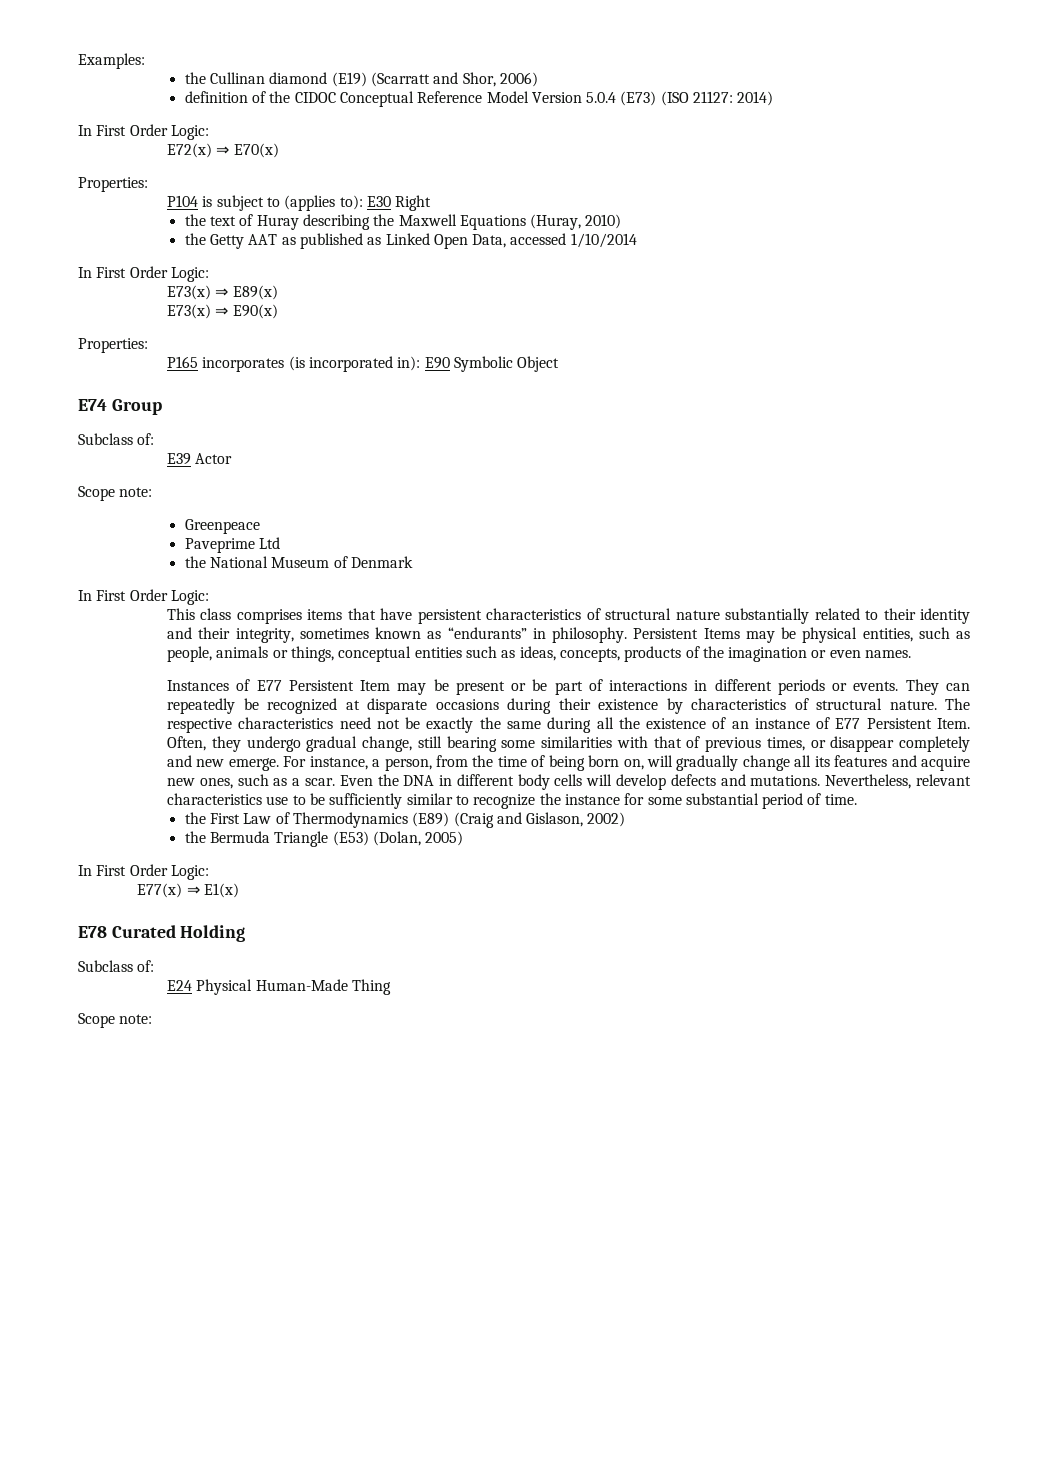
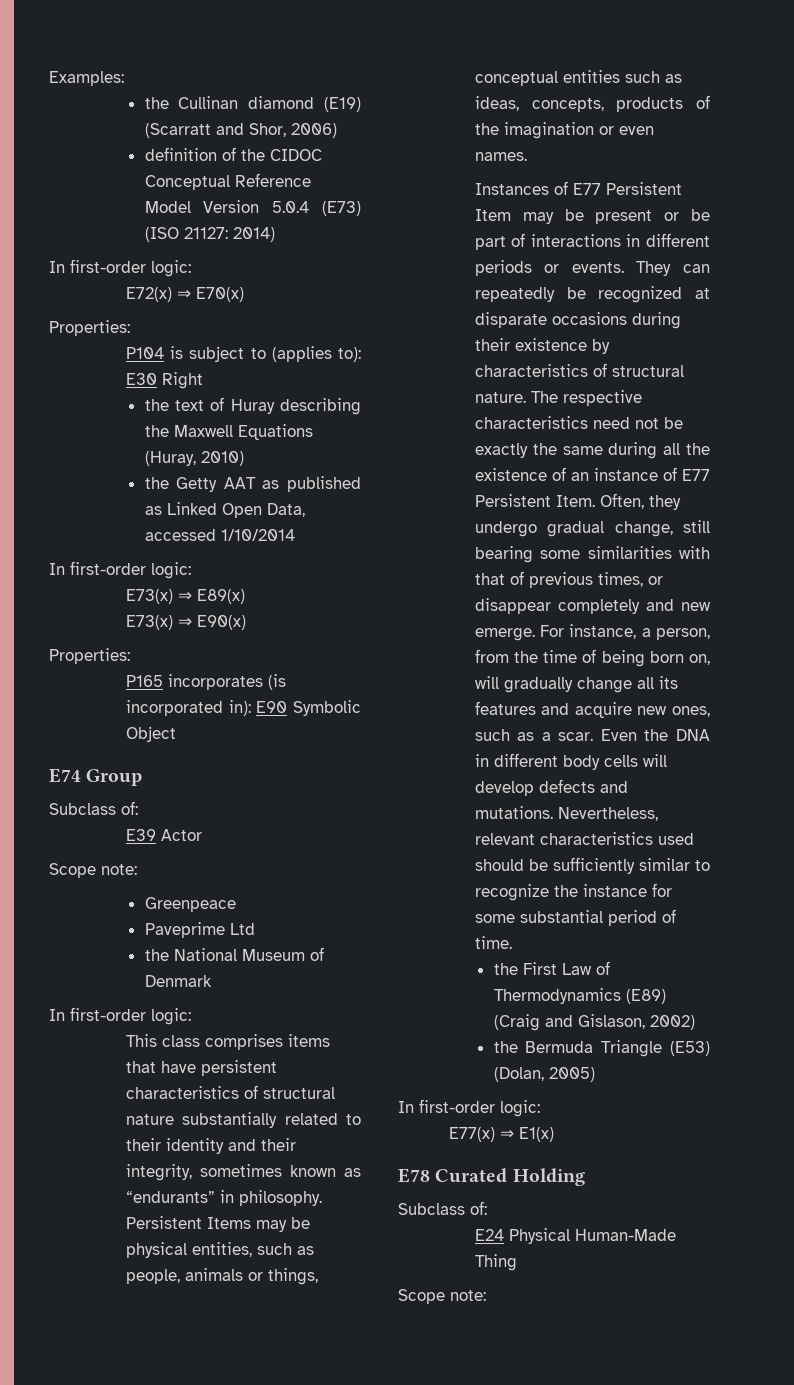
  definition of the CIDOC Conceptual Reference Model Version 5.0.4 (E73) (ISO 21127: 2014)
- In First Order Logic:
+ In first-order logic:
  the Getty AAT as published as Linked Open Data, accessed 1/10/2014
- In First Order Logic:
+ In first-order logic:
  the National Museum of Denmark
- In First Order Logic:
+ In first-order logic:
- Nevertheless, relevant characteristics use to be sufficiently similar to recognize the instance for some substantial period of time.
+ Nevertheless, relevant characteristics used should be sufficiently similar to recognize the instance for some substantial period of time.
  the Bermuda Triangle (E53) (Dolan, 2005)
- In First Order Logic:
+ In first-order logic:

